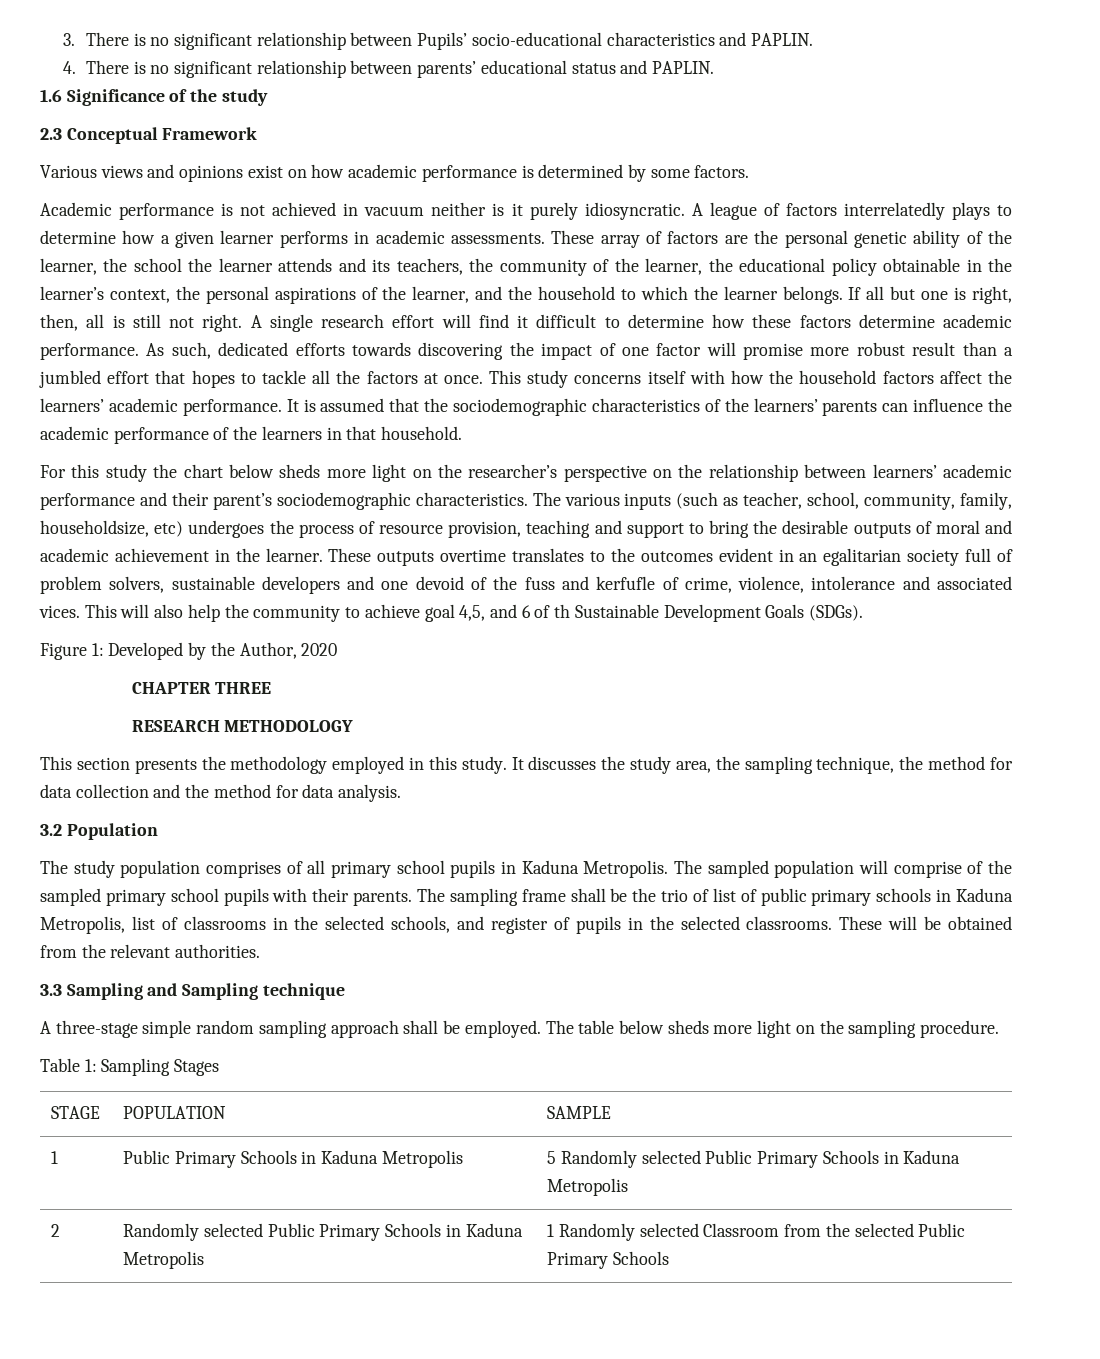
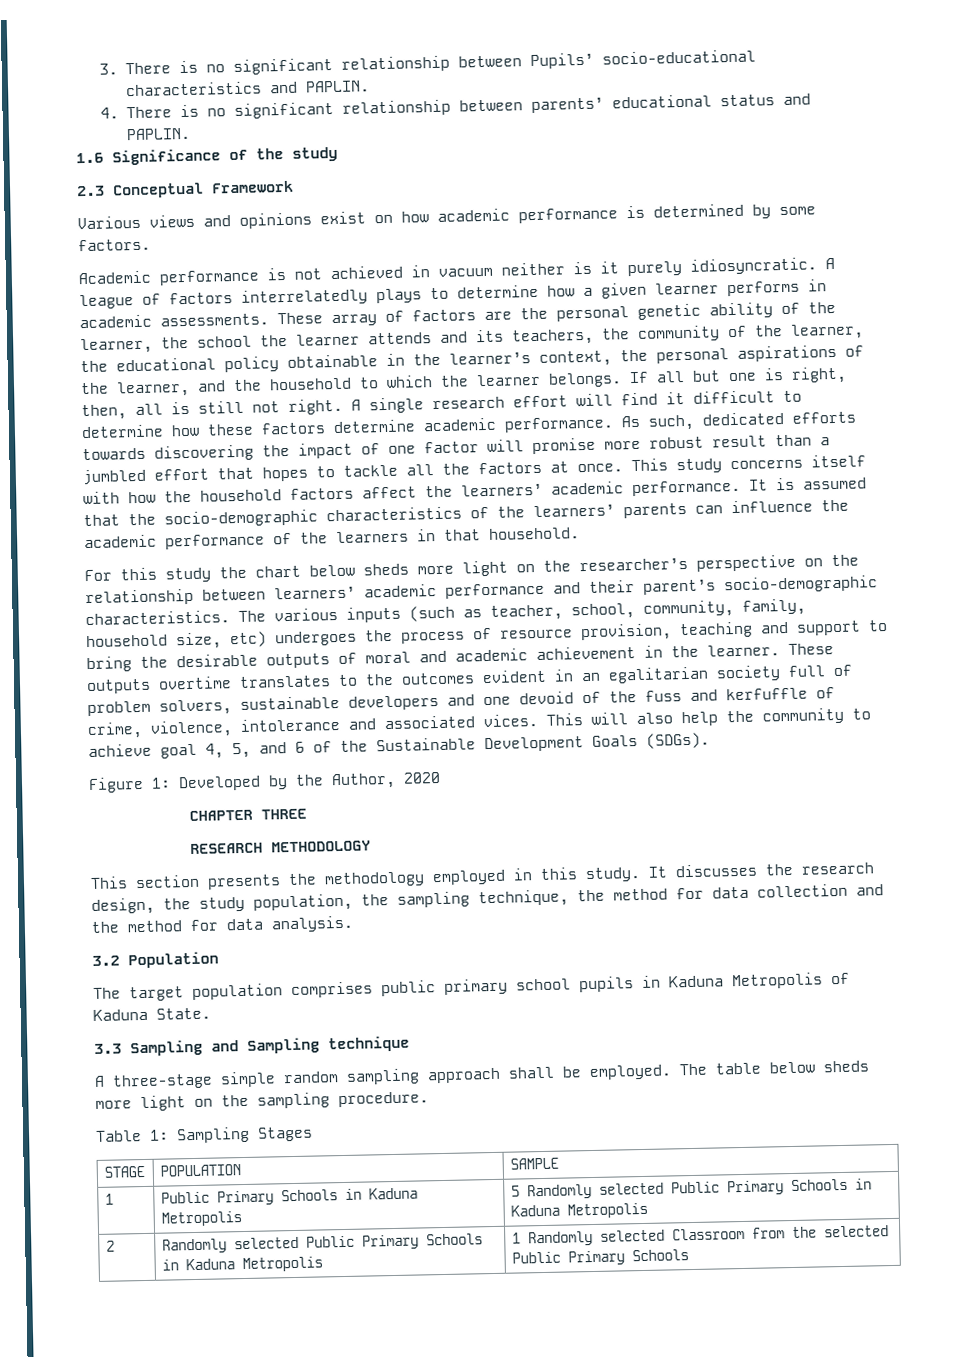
- It is assumed that the sociodemographic characteristics of the learners’ parents can influence the academic performance of the learners in that household.
+ It is assumed that the socio-demographic characteristics of the learners’ parents can influence the academic performance of the learners in that household.
- For this study the chart below sheds more light on the researcher’s perspective on the relationship between learners’ academic performance and their parent’s sociodemographic characteristics.
+ For this study the chart below sheds more light on the researcher’s perspective on the relationship between learners’ academic performance and their parent’s socio-demographic characteristics.
- The various inputs (such as teacher, school, community, family, householdsize, etc) undergoes the process of resource provision, teaching and support to bring the desirable outputs of moral and academic achievement in the learner.
+ The various inputs (such as teacher, school, community, family, household size, etc) undergoes the process of resource provision, teaching and support to bring the desirable outputs of moral and academic achievement in the learner.
- These outputs overtime translates to the outcomes evident in an egalitarian society full of problem solvers, sustainable developers and one devoid of the fuss and kerfufle of crime, violence, intolerance and associated vices.
+ These outputs overtime translates to the outcomes evident in an egalitarian society full of problem solvers, sustainable developers and one devoid of the fuss and kerfuffle of crime, violence, intolerance and associated vices.
- This will also help the community to achieve goal 4,5, and 6 of th Sustainable Development Goals (SDGs).
+ This will also help the community to achieve goal 4, 5, and 6 of the Sustainable Development Goals (SDGs).
- It discusses the study area, the sampling technique, the method for data collection and the method for data analysis.
+ It discusses the research design, the study population, the sampling technique, the method for data collection and the method for data analysis.
- The study population comprises of all primary school pupils in Kaduna Metropolis. The sampled population will comprise of the sampled primary school pupils with their parents. The sampling frame shall be the trio of list of public primary schools in Kaduna Metropolis, list of classrooms in the selected schools, and register of pupils in the selected classrooms. These will be obtained from the relevant authorities.
+ The target population comprises public primary school pupils in Kaduna Metropolis of Kaduna State.

